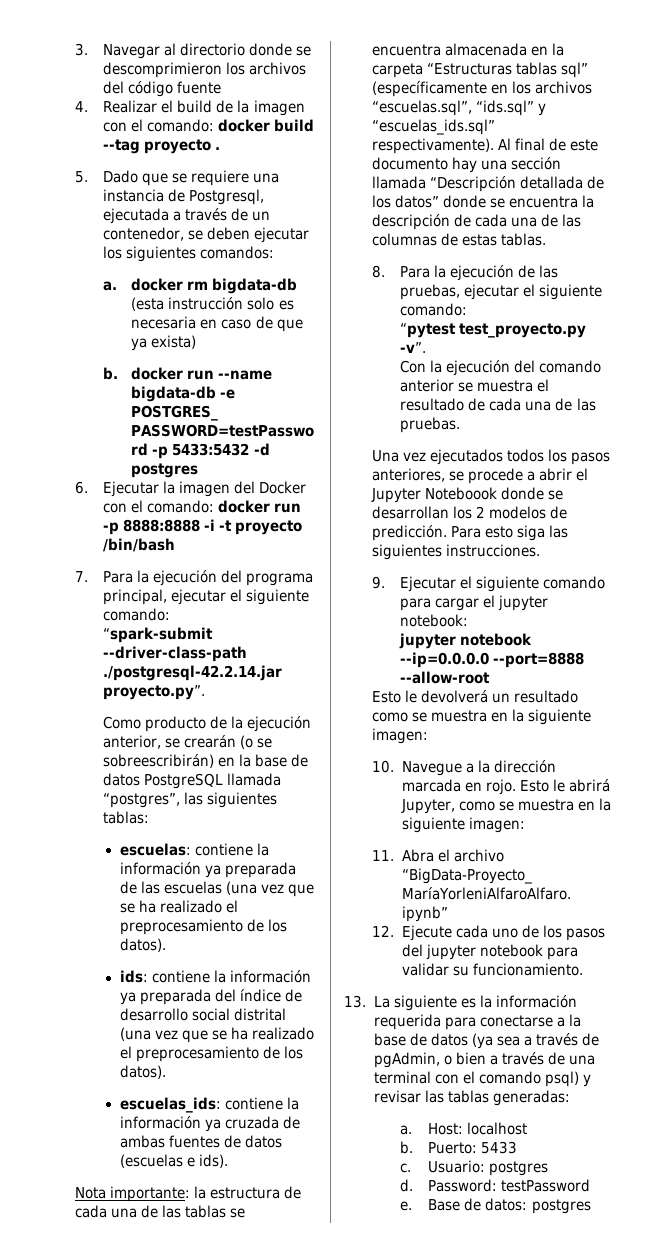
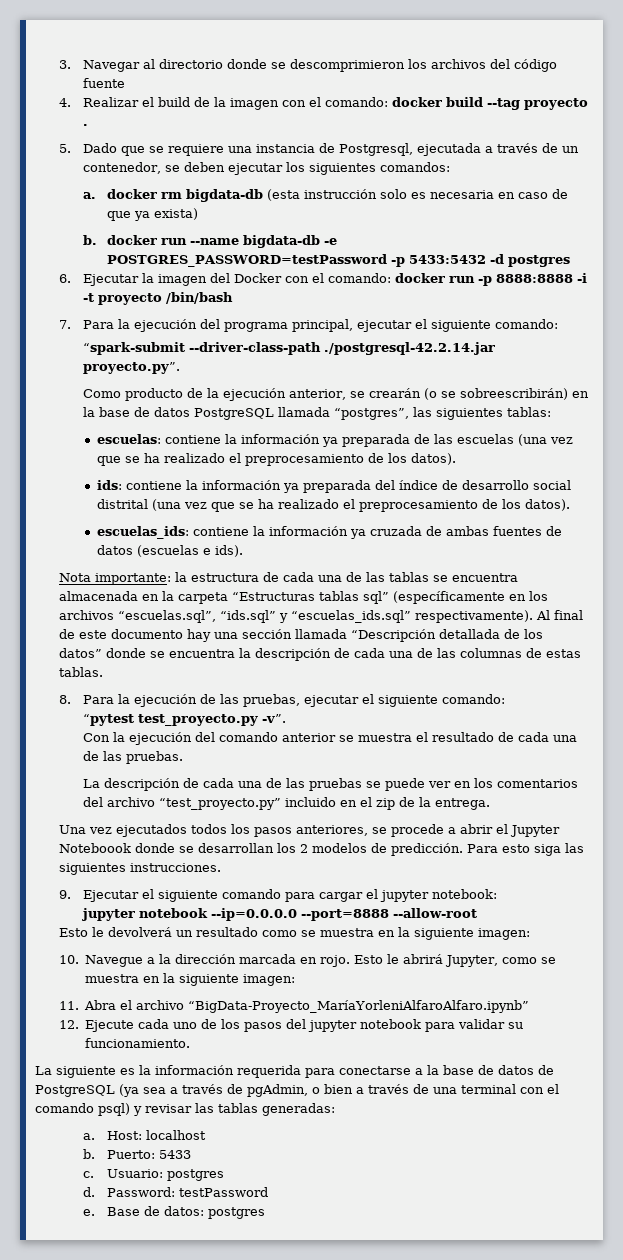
+ La descripción de cada una de las pruebas se puede ver en los comentarios del archivo “test_proyecto.py” incluido en el zip de la entrega.
- 13. La siguiente es la información requerida para conectarse a la base de datos (ya sea a través de pgAdmin, o bien a través de una terminal con el comando psql) y revisar las tablas generadas:
+ La siguiente es la información requerida para conectarse a la base de datos de PostgreSQL (ya sea a través de pgAdmin, o bien a través de una terminal con el comando psql) y revisar las tablas generadas:

